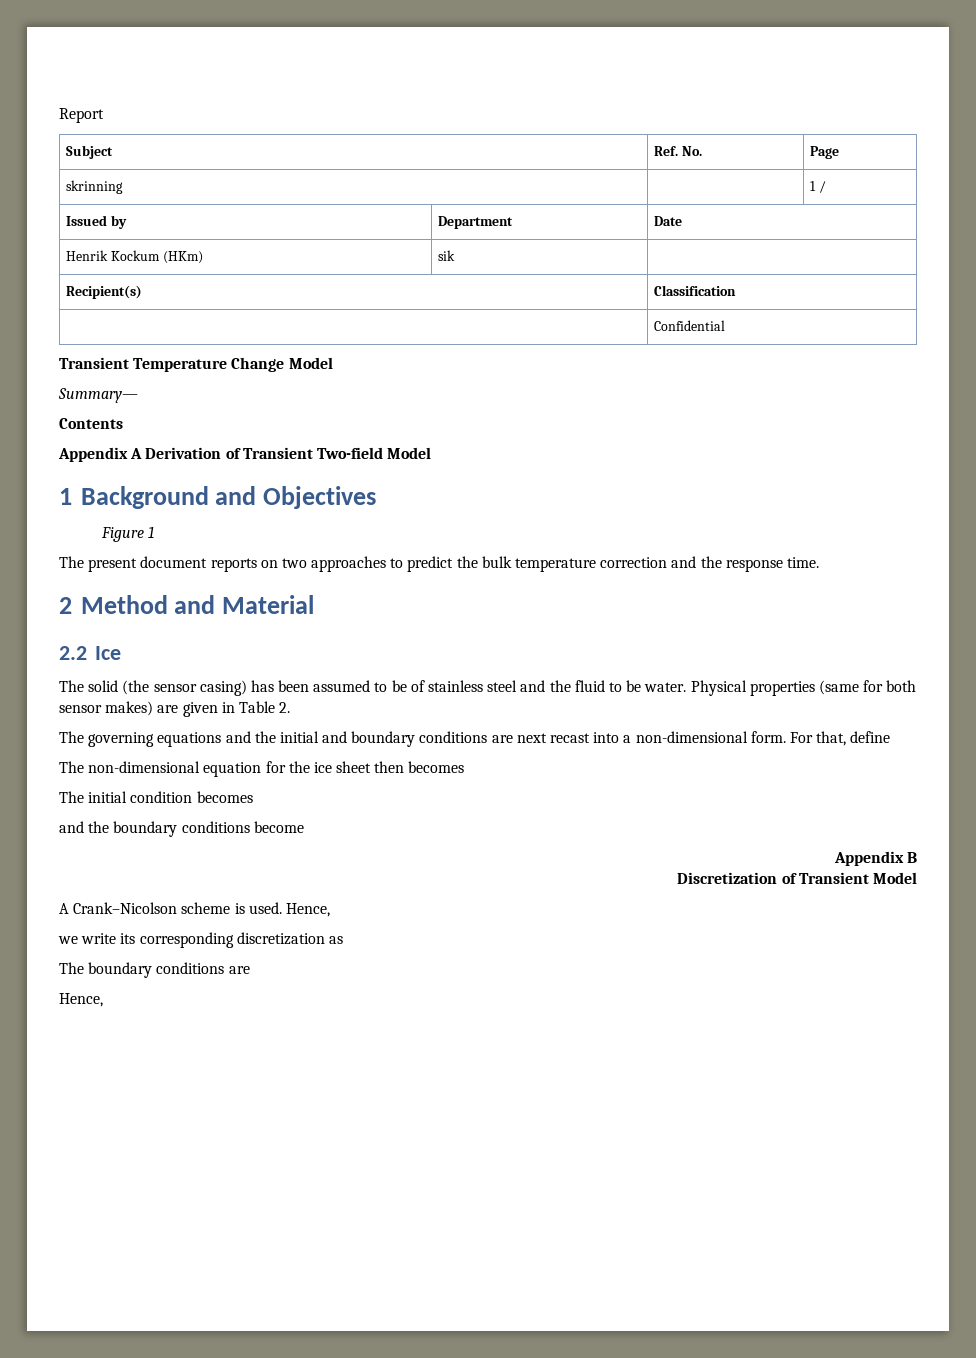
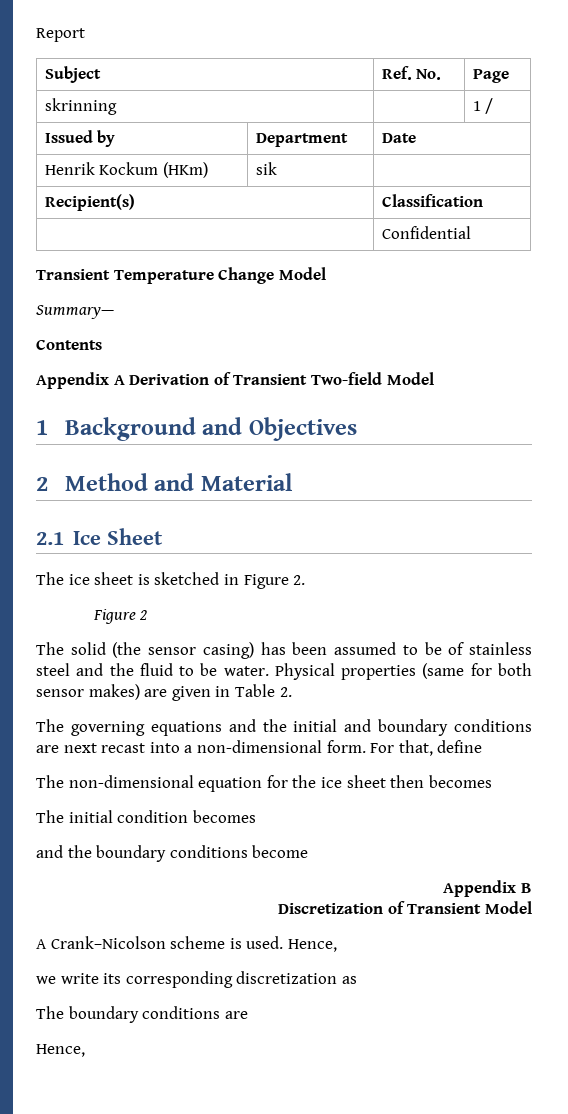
- Figure 1
- The present document reports on two approaches to predict the bulk temperature correction and the response time.
- 2.2 Ice
+ 2.1 Ice Sheet
+ The ice sheet is sketched in Figure 2.
+ Figure 2

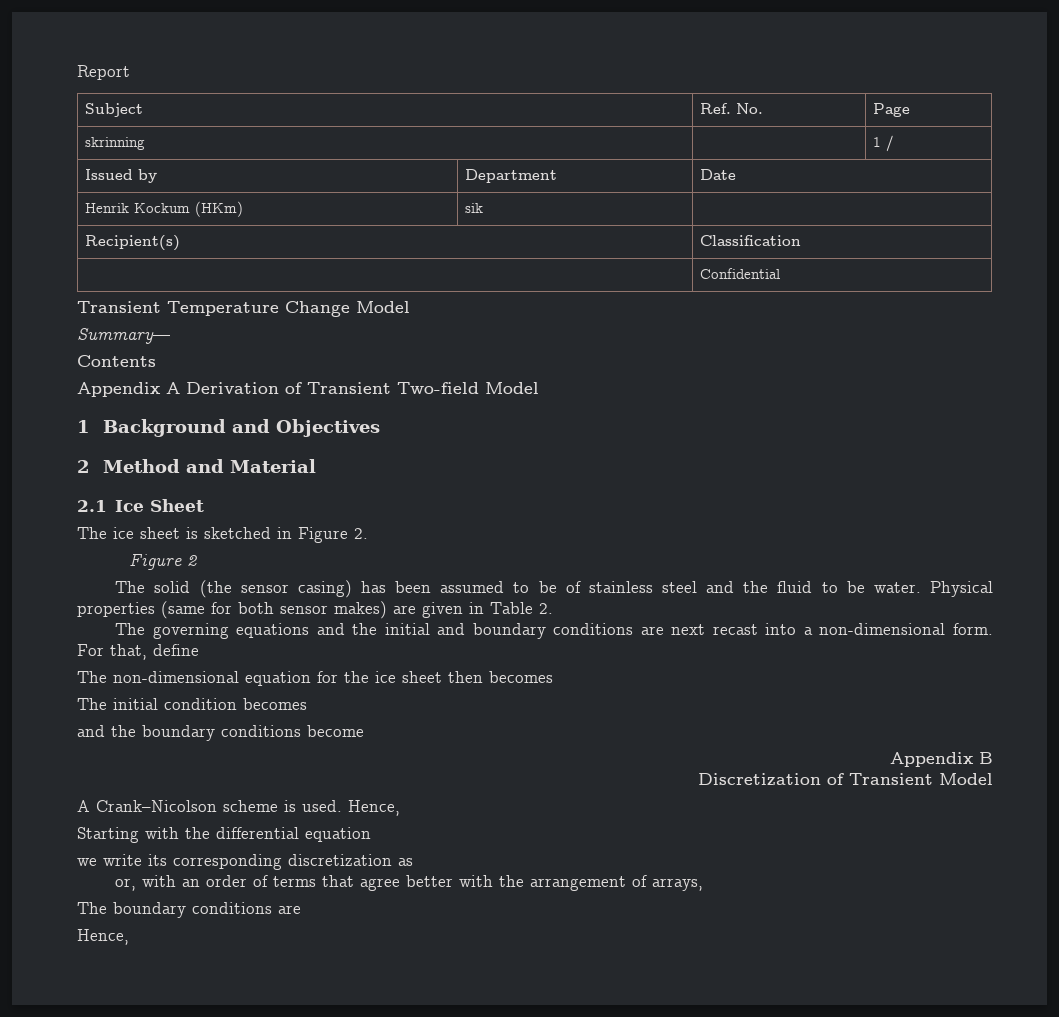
+ Starting with the differential equation
+ or, with an order of terms that agree better with the arrangement of arrays,

